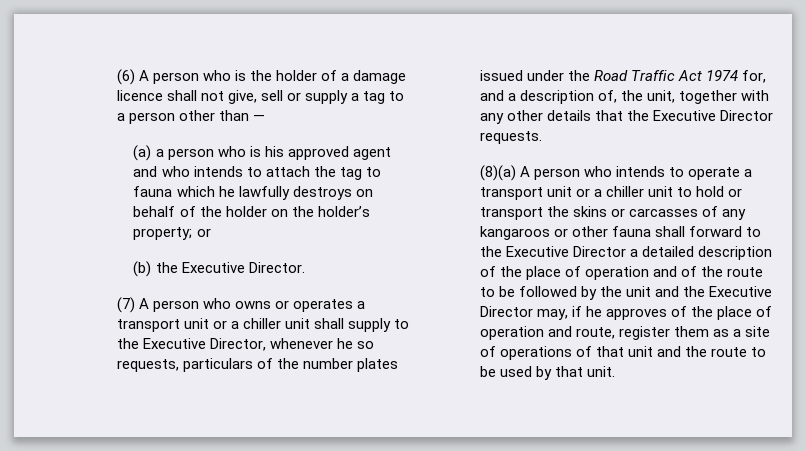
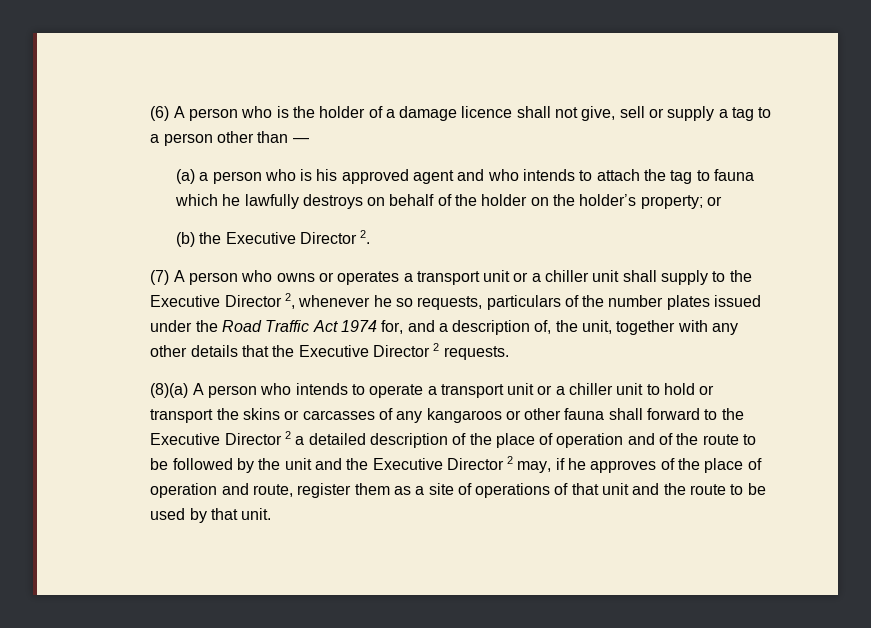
- (b) the Executive Director.
+ (b) the Executive Director 2.
- (7) A person who owns or operates a transport unit or a chiller unit shall supply to the Executive Director, whenever he so requests, particulars of the number plates issued under the Road Traffic Act 1974 for, and a description of, the unit, together with any other details that the Executive Director requests.
+ (7) A person who owns or operates a transport unit or a chiller unit shall supply to the Executive Director 2, whenever he so requests, particulars of the number plates issued under the Road Traffic Act 1974 for, and a description of, the unit, together with any other details that the Executive Director 2 requests.
- (8)(a) A person who intends to operate a transport unit or a chiller unit to hold or transport the skins or carcasses of any kangaroos or other fauna shall forward to the Executive Director a detailed description of the place of operation and of the route to be followed by the unit and the Executive Director may, if he approves of the place of operation and route, register them as a site of operations of that unit and the route to be used by that unit.
+ (8)(a) A person who intends to operate a transport unit or a chiller unit to hold or transport the skins or carcasses of any kangaroos or other fauna shall forward to the Executive Director 2 a detailed description of the place of operation and of the route to be followed by the unit and the Executive Director 2 may, if he approves of the place of operation and route, register them as a site of operations of that unit and the route to be used by that unit.

